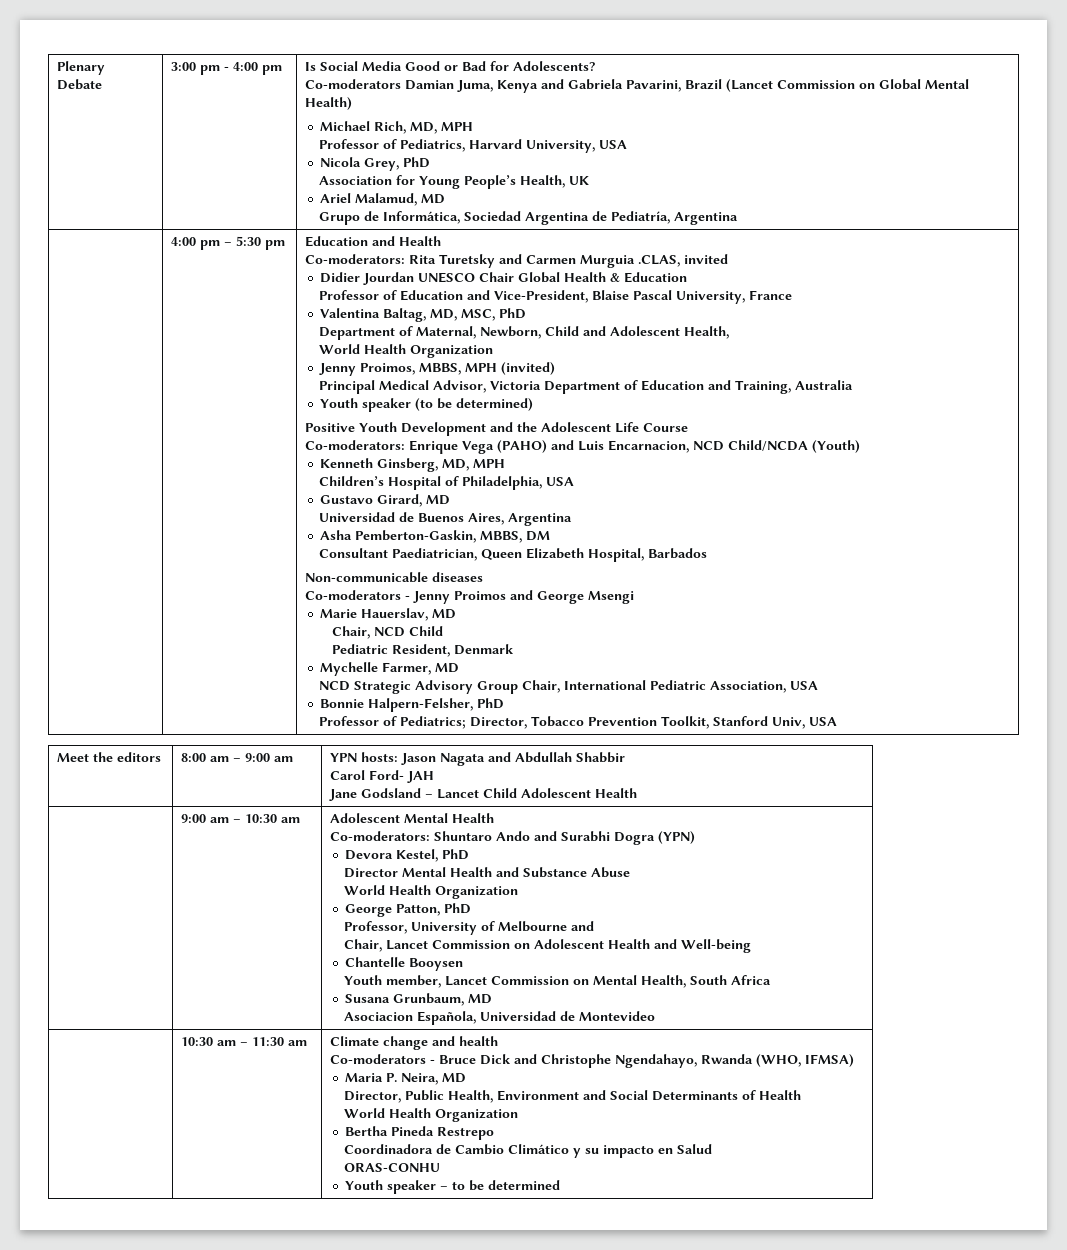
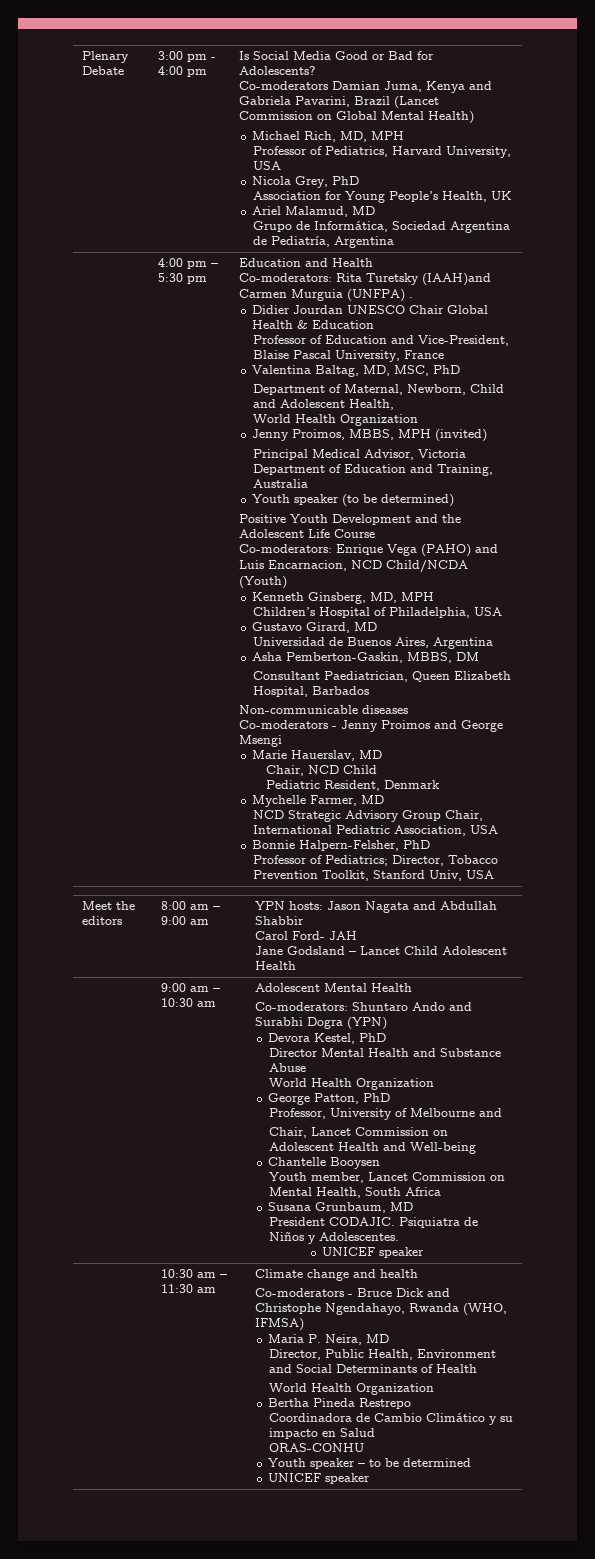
- Co-moderators: Rita Turetsky and Carmen Murguia .CLAS, invited
+ Co-moderators: Rita Turetsky (IAAH)and Carmen Murguia (UNFPA) .
- Asociacion Española, Universidad de Montevideo
+ President CODAJIC. Psiquiatra de Niños y Adolescentes.
+ UNICEF speaker
  Youth speaker – to be determined
+ UNICEF speaker

